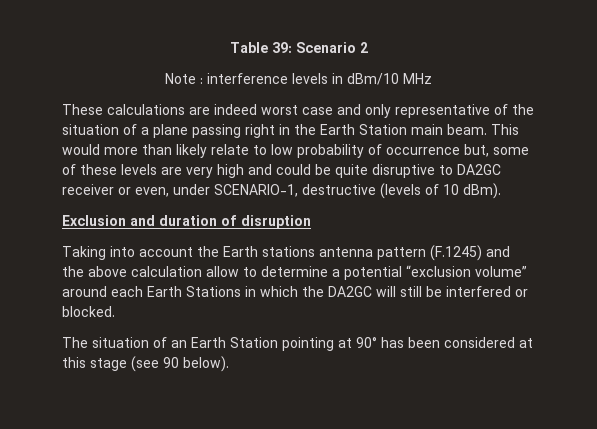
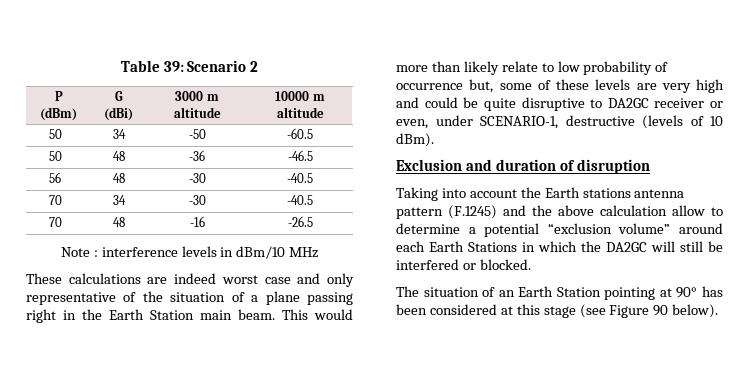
+ P (dBm) | G (dBi) | 3000 m altitude | 10000 m altitude
+ 50 | 34 | -50 | -60.5
+ 50 | 48 | -36 | -46.5
+ 56 | 48 | -30 | -40.5
+ 70 | 34 | -30 | -40.5
+ 70 | 48 | -16 | -26.5
- The situation of an Earth Station pointing at 90° has been considered at this stage (see 90 below).
+ The situation of an Earth Station pointing at 90° has been considered at this stage (see Figure 90 below).

